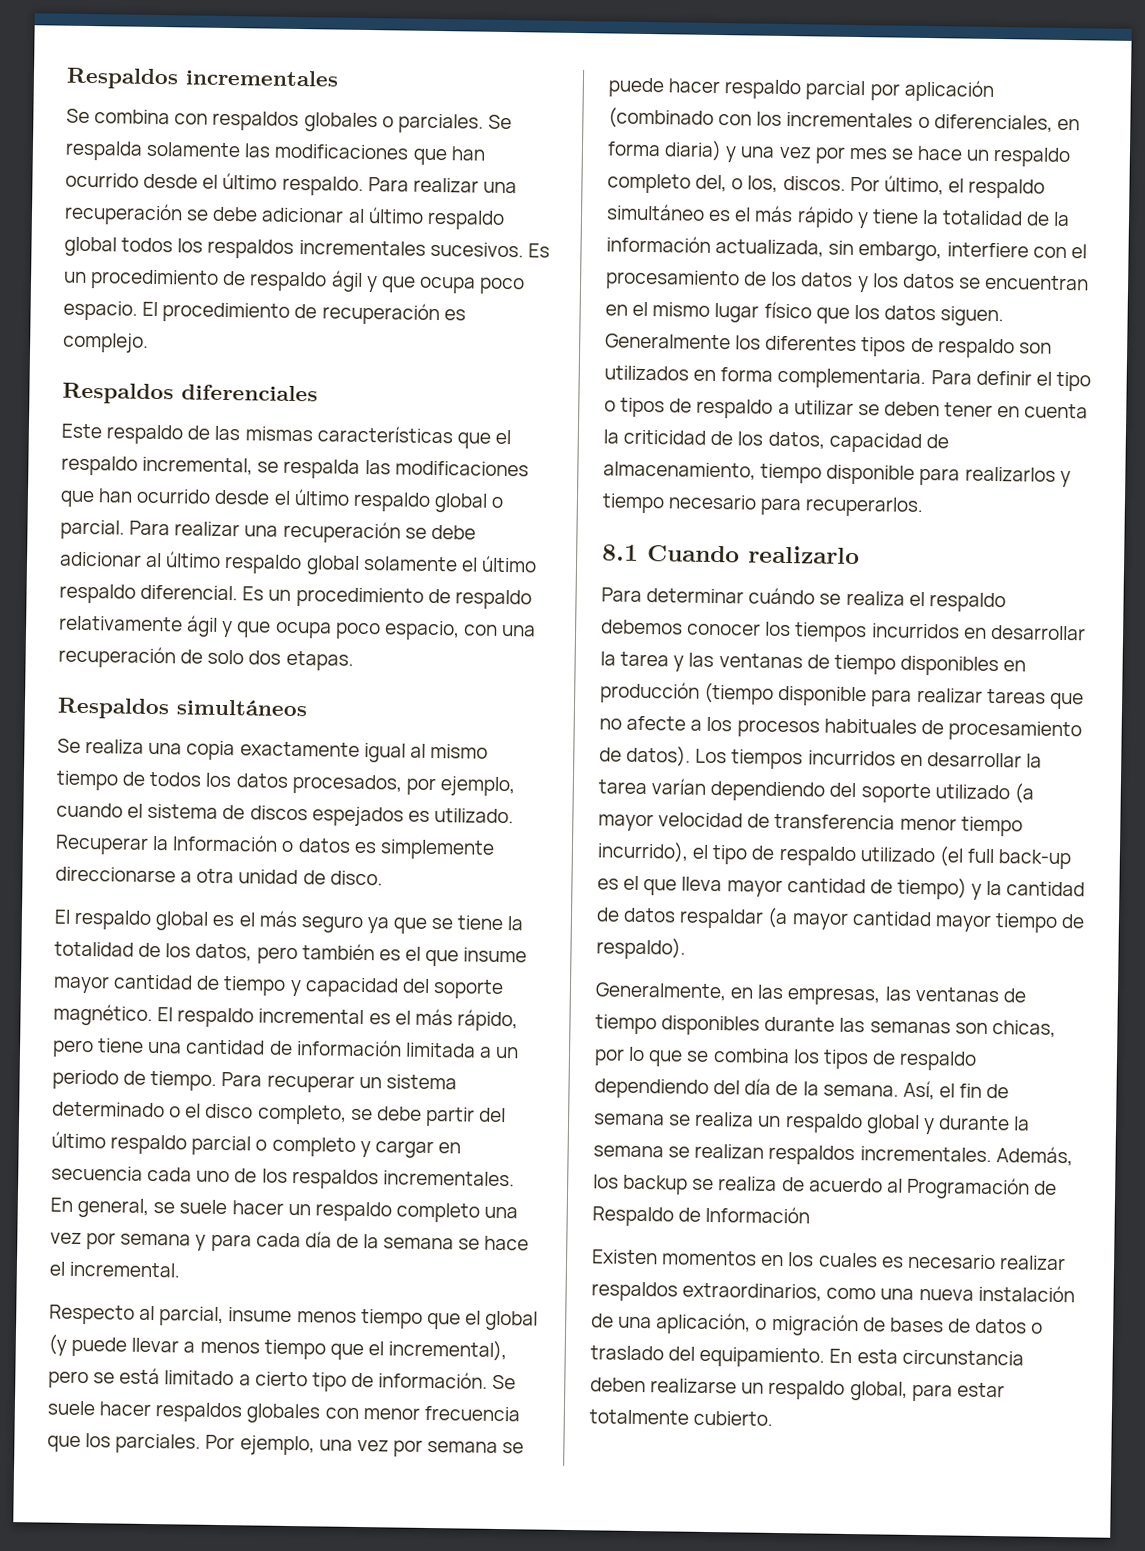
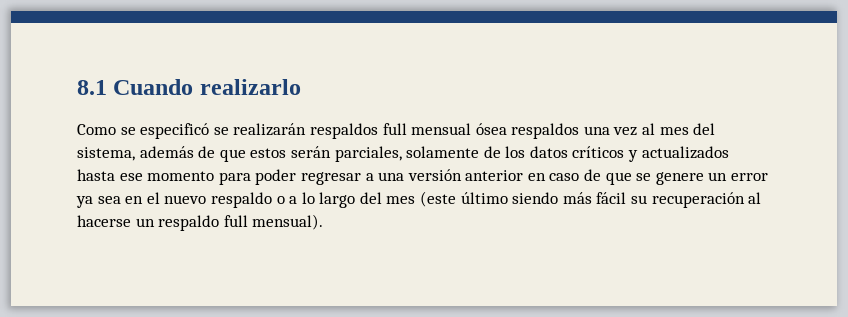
- Respaldos incrementales
- Se combina con respaldos globales o parciales. Se respalda solamente las modificaciones que han ocurrido desde el último respaldo. Para realizar una recuperación se debe adicionar al último respaldo global todos los respaldos incrementales sucesivos. Es un procedimiento de respaldo ágil y que ocupa poco espacio. El procedimiento de recuperación es complejo.
- Respaldos diferenciales
- Este respaldo de las mismas características que el respaldo incremental, se respalda las modificaciones que han ocurrido desde el último respaldo global o parcial. Para realizar una recuperación se debe adicionar al último respaldo global solamente el último respaldo diferencial. Es un procedimiento de respaldo relativamente ágil y que ocupa poco espacio, con una recuperación de solo dos etapas.
- Respaldos simultáneos
- Se realiza una copia exactamente igual al mismo tiempo de todos los datos procesados, por ejemplo, cuando el sistema de discos espejados es utilizado. Recuperar la Información o datos es simplemente direccionarse a otra unidad de disco.
- El respaldo global es el más seguro ya que se tiene la totalidad de los datos, pero también es el que insume mayor cantidad de tiempo y capacidad del soporte magnético. El respaldo incremental es el más rápido, pero tiene una cantidad de información limitada a un periodo de tiempo. Para recuperar un sistema determinado o el disco completo, se debe partir del último respaldo parcial o completo y cargar en secuencia cada uno de los respaldos incrementales. En general, se suele hacer un respaldo completo una vez por semana y para cada día de la semana se hace el incremental.
- Respecto al parcial, insume menos tiempo que el global (y puede llevar a menos tiempo que el incremental), pero se está limitado a cierto tipo de información. Se suele hacer respaldos globales con menor frecuencia que los parciales. Por ejemplo, una vez por semana se puede hacer respaldo parcial por aplicación (combinado con los incrementales o diferenciales, en forma diaria) y una vez por mes se hace un respaldo completo del, o los, discos. Por último, el respaldo simultáneo es el más rápido y tiene la totalidad de la información actualizada, sin embargo, interfiere con el procesamiento de los datos y los datos se encuentran en el mismo lugar físico que los datos siguen. Generalmente los diferentes tipos de respaldo son utilizados en forma complementaria. Para definir el tipo o tipos de respaldo a utilizar se deben tener en cuenta la criticidad de los datos, capacidad de almacenamiento, tiempo disponible para realizarlos y tiempo necesario para recuperarlos.
  8.1 Cuando realizarlo
- Para determinar cuándo se realiza el respaldo debemos conocer los tiempos incurridos en desarrollar la tarea y las ventanas de tiempo disponibles en producción (tiempo disponible para realizar tareas que no afecte a los procesos habituales de procesamiento de datos). Los tiempos incurridos en desarrollar la tarea varían dependiendo del soporte utilizado (a mayor velocidad de transferencia menor tiempo incurrido), el tipo de respaldo utilizado (el full back-up es el que lleva mayor cantidad de tiempo) y la cantidad de datos respaldar (a mayor cantidad mayor tiempo de respaldo).
- Generalmente, en las empresas, las ventanas de tiempo disponibles durante las semanas son chicas, por lo que se combina los tipos de respaldo dependiendo del día de la semana. Así, el fin de semana se realiza un respaldo global y durante la semana se realizan respaldos incrementales. Además, los backup se realiza de acuerdo al Programación de Respaldo de Información
- Existen momentos en los cuales es necesario realizar respaldos extraordinarios, como una nueva instalación de una aplicación, o migración de bases de datos o traslado del equipamiento. En esta circunstancia deben realizarse un respaldo global, para estar totalmente cubierto.
+ Como se especificó se realizarán respaldos full mensual ósea respaldos una vez al mes del sistema, además de que estos serán parciales, solamente de los datos críticos y actualizados hasta ese momento para poder regresar a una versión anterior en caso de que se genere un error ya sea en el nuevo respaldo o a lo largo del mes (este último siendo más fácil su recuperación al hacerse un respaldo full mensual).

